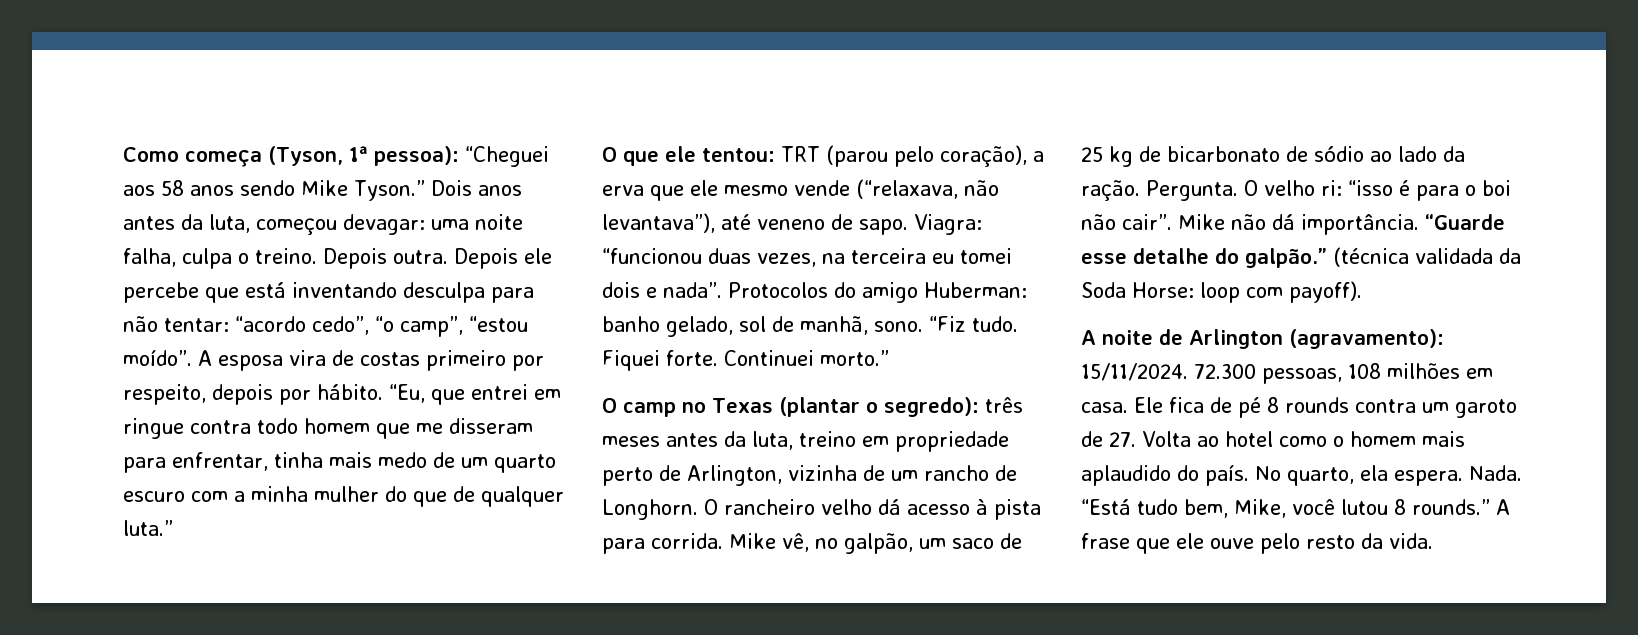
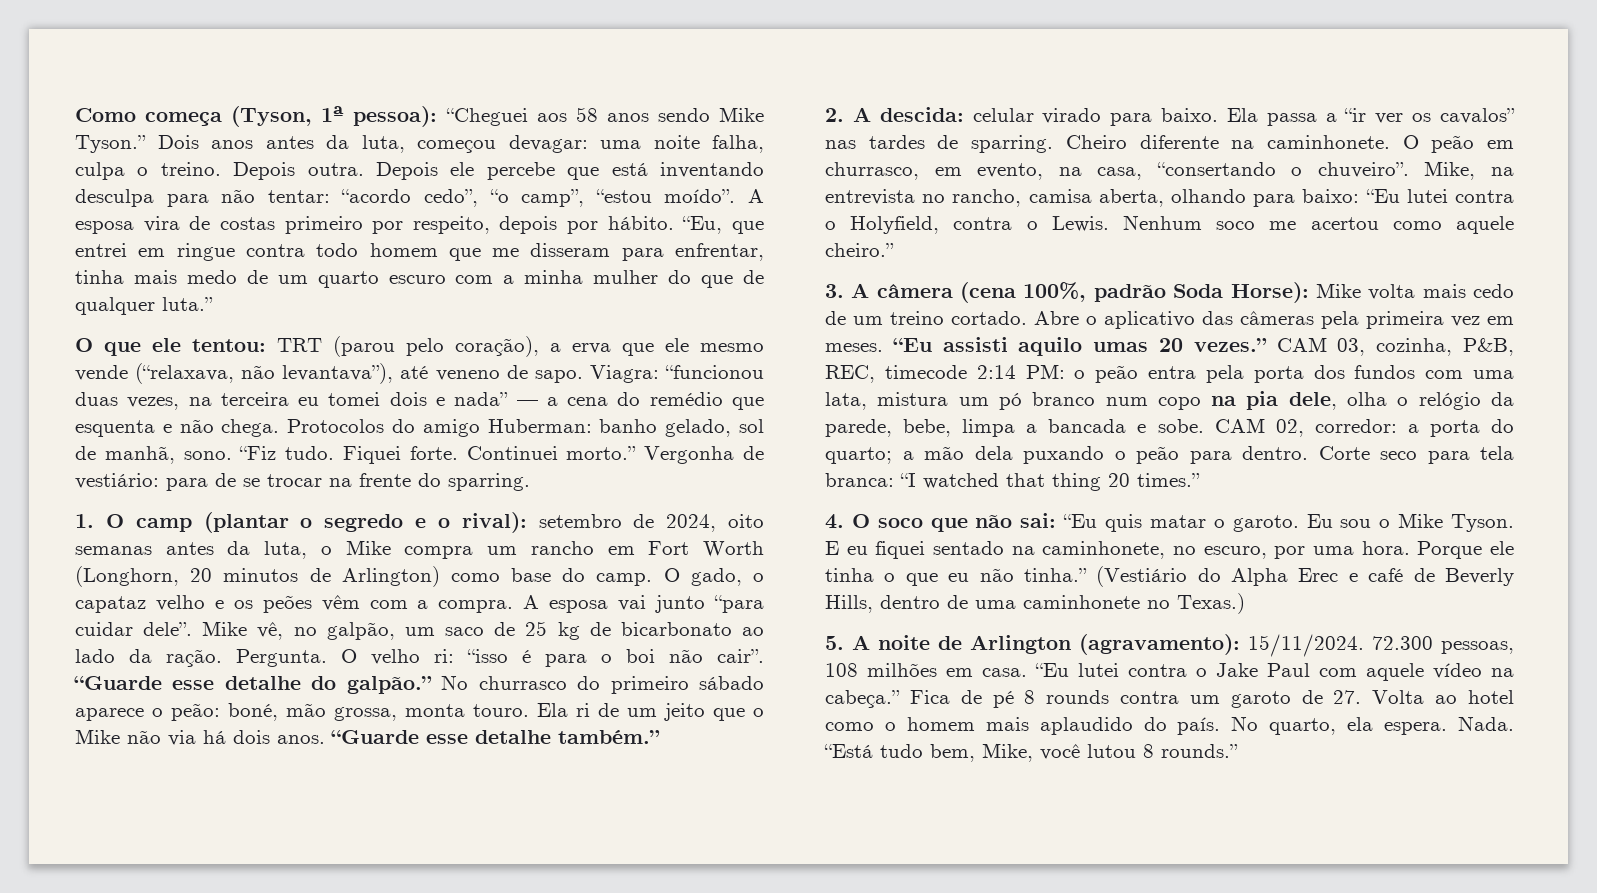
- Viagra: “funcionou duas vezes, na terceira eu tomei dois e nada”.
+ Viagra: “funcionou duas vezes, na terceira eu tomei dois e nada” — a cena do remédio que esquenta e não chega.
- Continuei morto.”
- O camp no Texas (plantar o segredo): três meses antes da luta, treino em propriedade perto de Arlington, vizinha de um rancho de Longhorn. O rancheiro velho dá acesso à pista para corrida.
+ Continuei morto.” Vergonha de vestiário: para de se trocar na frente do sparring.
+ 1. O camp (plantar o segredo e o rival): setembro de 2024, oito semanas antes da luta, o Mike compra um rancho em Fort Worth (Longhorn, 20 minutos de Arlington) como base do camp. O gado, o capataz velho e os peões vêm com a compra. A esposa vai junto “para cuidar dele”.
- Mike vê, no galpão, um saco de 25 kg de bicarbonato de sódio ao lado da ração.
+ Mike vê, no galpão, um saco de 25 kg de bicarbonato ao lado da ração.
- Mike não dá importância.
- (técnica validada da Soda Horse: loop com payoff).
- A noite de Arlington (agravamento): 15/11/2024.
+ No churrasco do primeiro sábado aparece o peão: boné, mão grossa, monta touro. Ela ri de um jeito que o Mike não via há dois anos. “Guarde esse detalhe também.”
+ 2. A descida: celular virado para baixo. Ela passa a “ir ver os cavalos” nas tardes de sparring. Cheiro diferente na caminhonete. O peão em churrasco, em evento, na casa, “consertando o chuveiro”. Mike, na entrevista no rancho, camisa aberta, olhando para baixo: “Eu lutei contra o Holyfield, contra o Lewis. Nenhum soco me acertou como aquele cheiro.”
+ 3. A câmera (cena 100%, padrão Soda Horse): Mike volta mais cedo de um treino cortado. Abre o aplicativo das câmeras pela primeira vez em meses. “Eu assisti aquilo umas 20 vezes.” CAM 03, cozinha, P&B, REC, timecode 2:14 PM: o peão entra pela porta dos fundos com uma lata, mistura um pó branco num copo na pia dele, olha o relógio da parede, bebe, limpa a bancada e sobe. CAM 02, corredor: a porta do quarto; a mão dela puxando o peão para dentro. Corte seco para tela branca: “I watched that thing 20 times.”
+ 4. O soco que não sai: “Eu quis matar o garoto. Eu sou o Mike Tyson. E eu fiquei sentado na caminhonete, no escuro, por uma hora. Porque ele tinha o que eu não tinha.” (Vestiário do Alpha Erec e café de Beverly Hills, dentro de uma caminhonete no Texas.)
+ 5. A noite de Arlington (agravamento): 15/11/2024.
- Ele fica de pé 8 rounds contra um garoto de 27. Volta ao hotel como o homem mais aplaudido do país.
+ “Eu lutei contra o Jake Paul com aquele vídeo na cabeça.” Fica de pé 8 rounds contra um garoto de 27. Volta ao hotel como o homem mais aplaudido do país.
- A frase que ele ouve pelo resto da vida.

